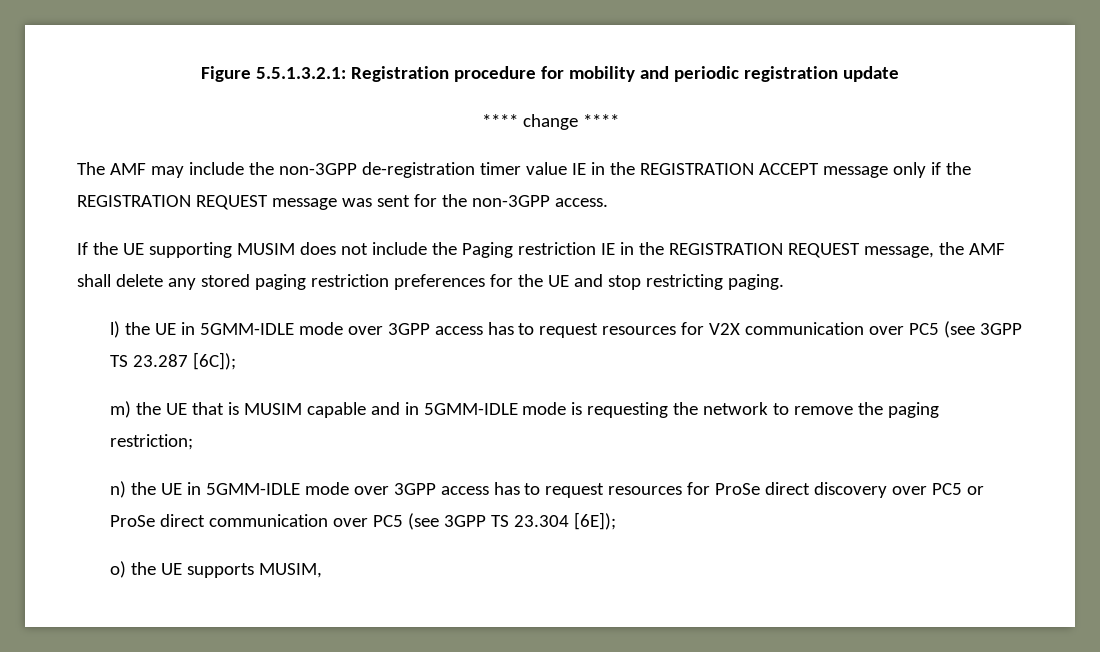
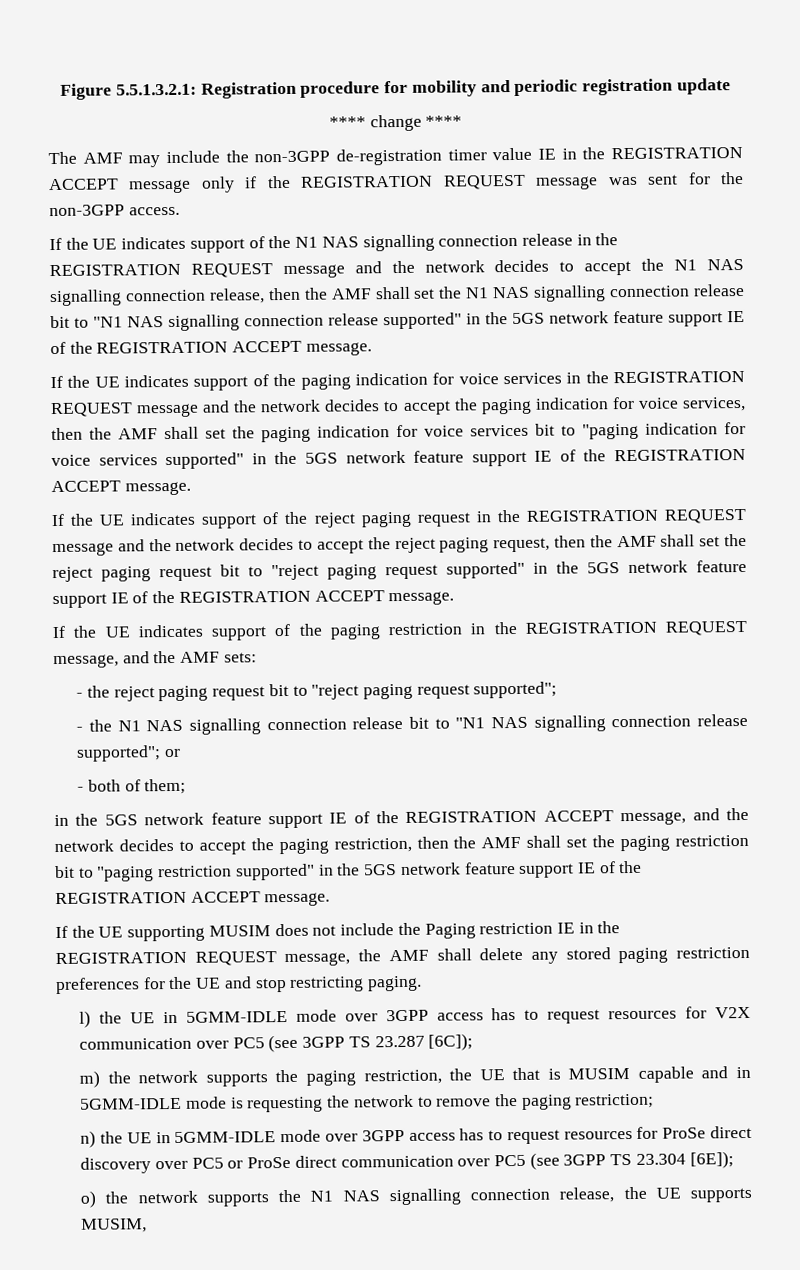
+ If the UE indicates support of the N1 NAS signalling connection release in the REGISTRATION REQUEST message and the network decides to accept the N1 NAS signalling connection release, then the AMF shall set the N1 NAS signalling connection release bit to "N1 NAS signalling connection release supported" in the 5GS network feature support IE of the REGISTRATION ACCEPT message.
+ If the UE indicates support of the paging indication for voice services in the REGISTRATION REQUEST message and the network decides to accept the paging indication for voice services, then the AMF shall set the paging indication for voice services bit to "paging indication for voice services supported" in the 5GS network feature support IE of the REGISTRATION ACCEPT message.
+ If the UE indicates support of the reject paging request in the REGISTRATION REQUEST message and the network decides to accept the reject paging request, then the AMF shall set the reject paging request bit to "reject paging request supported" in the 5GS network feature support IE of the REGISTRATION ACCEPT message.
+ If the UE indicates support of the paging restriction in the REGISTRATION REQUEST message, and the AMF sets:
+ - the reject paging request bit to "reject paging request supported";
+ - the N1 NAS signalling connection release bit to "N1 NAS signalling connection release supported"; or
+ - both of them;
+ in the 5GS network feature support IE of the REGISTRATION ACCEPT message, and the network decides to accept the paging restriction, then the AMF shall set the paging restriction bit to "paging restriction supported" in the 5GS network feature support IE of the REGISTRATION ACCEPT message.
- m) the UE that is MUSIM capable and in 5GMM-IDLE mode is requesting the network to remove the paging restriction;
+ m) the network supports the paging restriction, the UE that is MUSIM capable and in 5GMM-IDLE mode is requesting the network to remove the paging restriction;
- o) the UE supports MUSIM,
+ o) the network supports the N1 NAS signalling connection release, the UE supports MUSIM,

